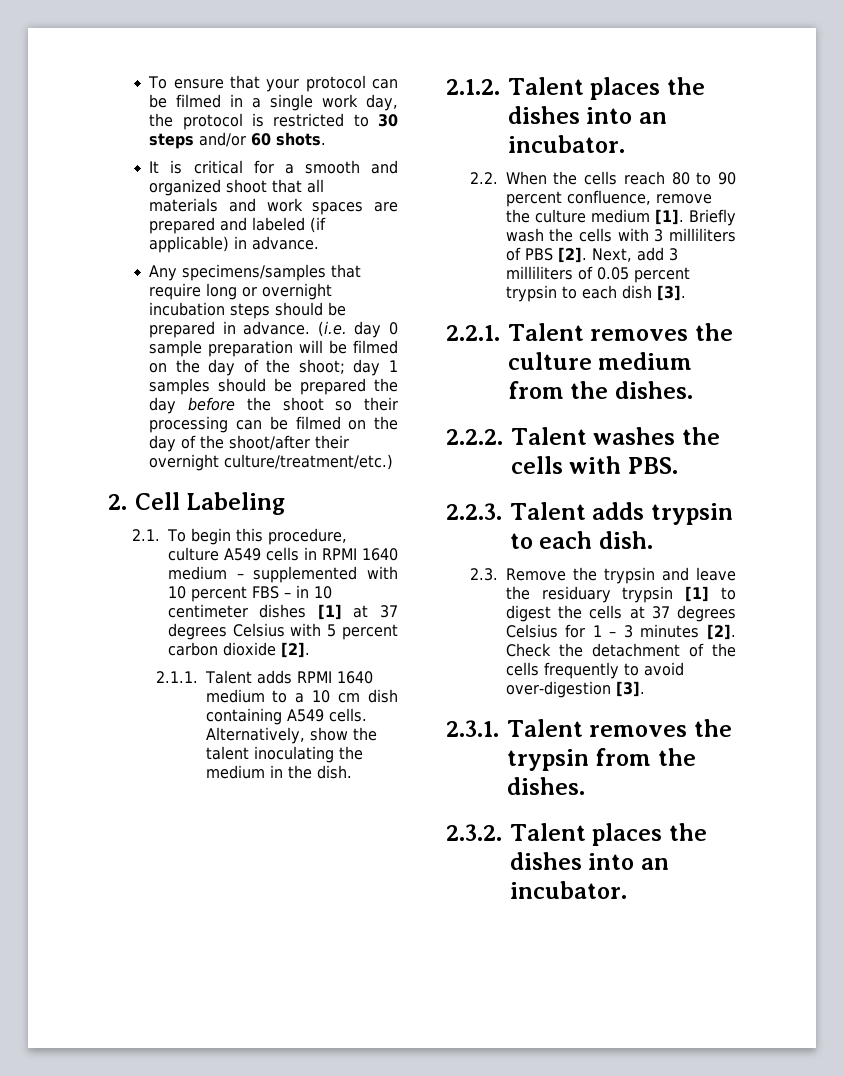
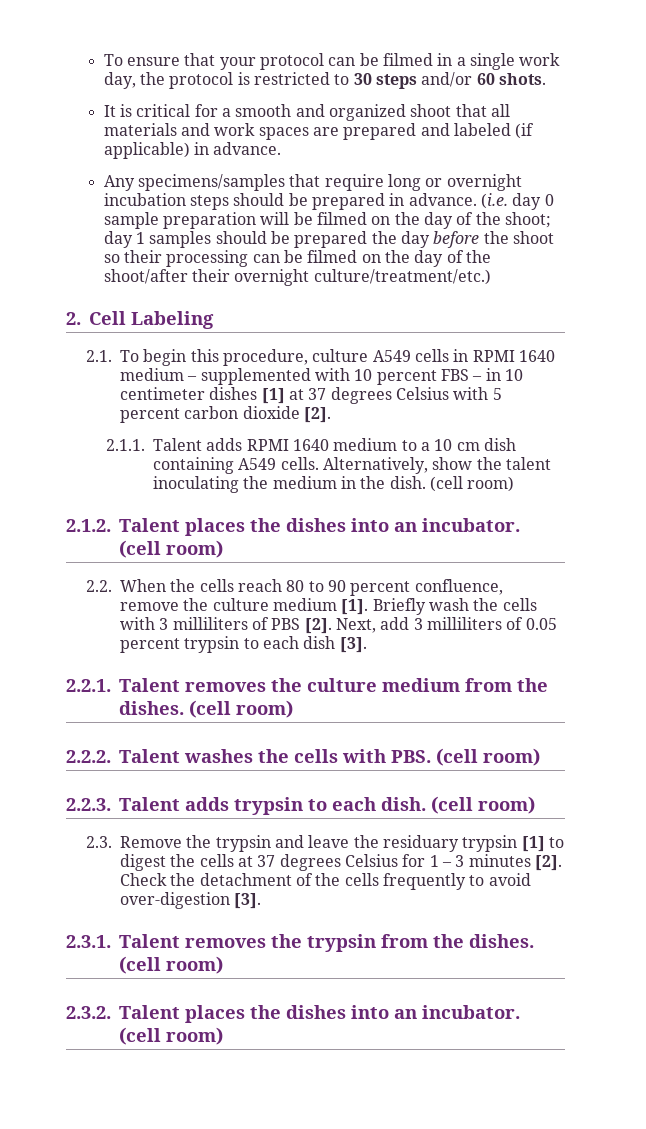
- Alternatively, show the talent inoculating the medium in the dish.
+ Alternatively, show the talent inoculating the medium in the dish. (cell room)
- 2.1.2. Talent places the dishes into an incubator.
+ 2.1.2. Talent places the dishes into an incubator. (cell room)
- 2.2.1. Talent removes the culture medium from the dishes.
+ 2.2.1. Talent removes the culture medium from the dishes. (cell room)
- 2.2.2. Talent washes the cells with PBS.
+ 2.2.2. Talent washes the cells with PBS. (cell room)
- 2.2.3. Talent adds trypsin to each dish.
+ 2.2.3. Talent adds trypsin to each dish. (cell room)
- 2.3.1. Talent removes the trypsin from the dishes.
+ 2.3.1. Talent removes the trypsin from the dishes. (cell room)
- 2.3.2. Talent places the dishes into an incubator.
+ 2.3.2. Talent places the dishes into an incubator. (cell room)

